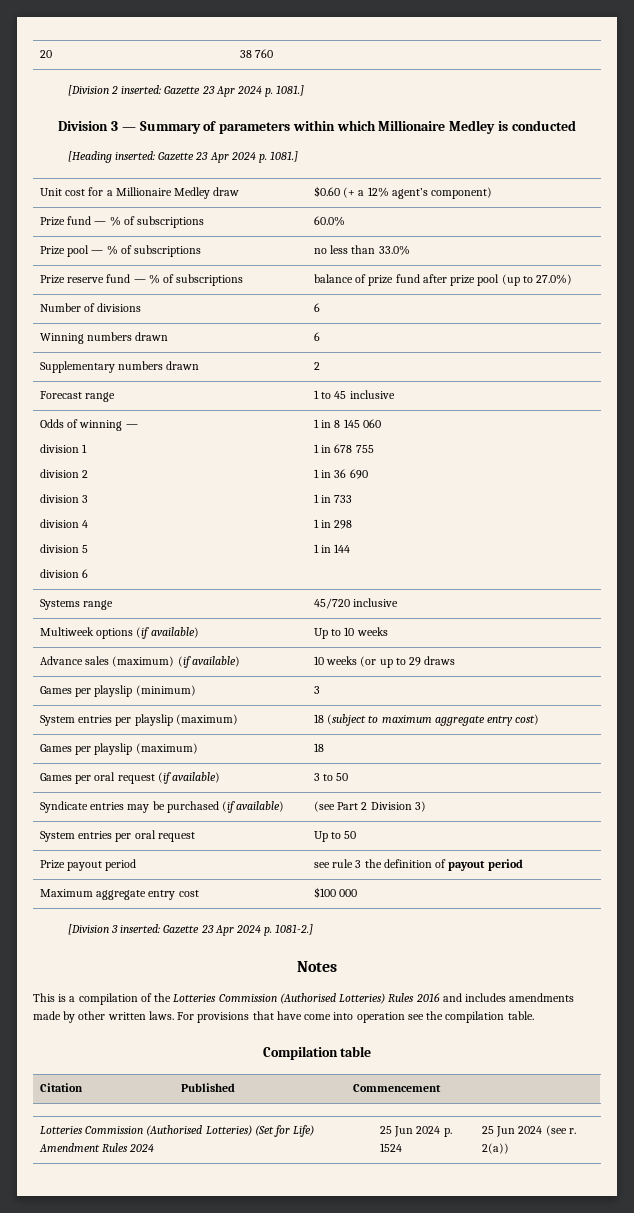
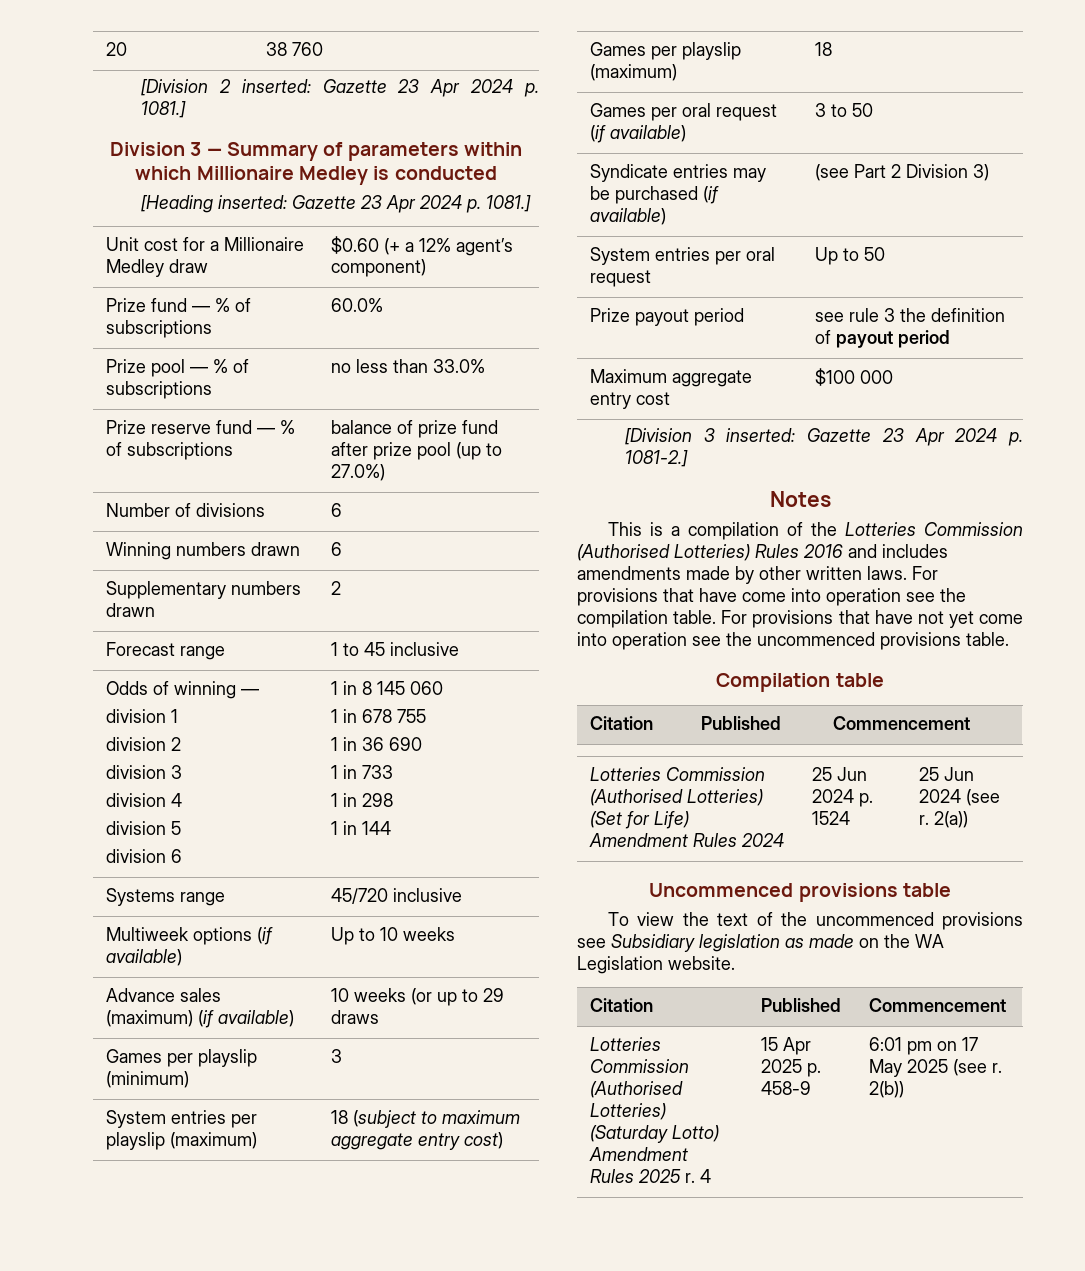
+ For provisions that have not yet come into operation see the uncommenced provisions table.
+ Uncommenced provisions table
+ To view the text of the uncommenced provisions see Subsidiary legislation as made on the WA Legislation website.
+ Citation | Published | Commencement
+ Lotteries Commission (Authorised Lotteries) (Saturday Lotto) Amendment Rules 2025 r. 4 | 15 Apr 2025 p. 458-9 | 6:01 pm on 17 May 2025 (see r. 2(b))

